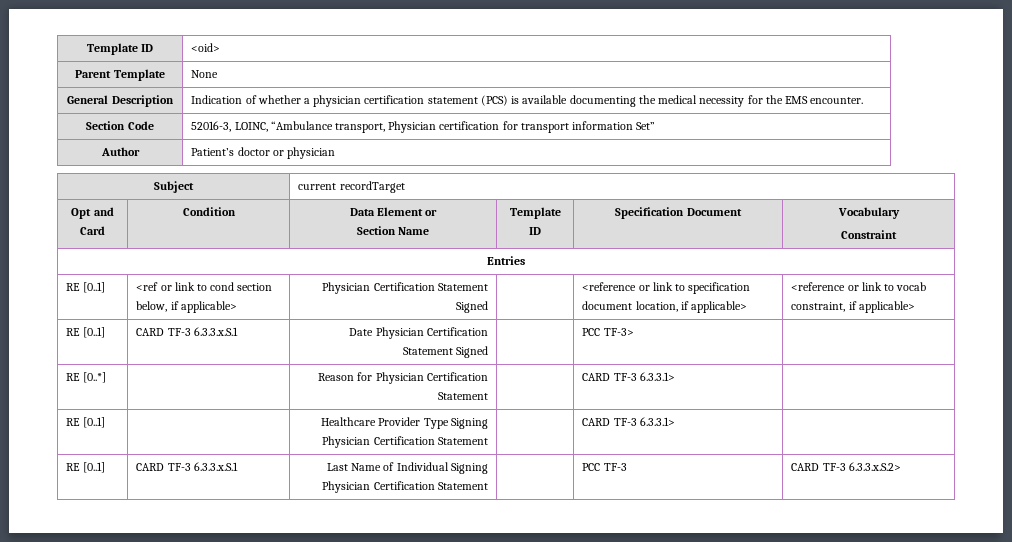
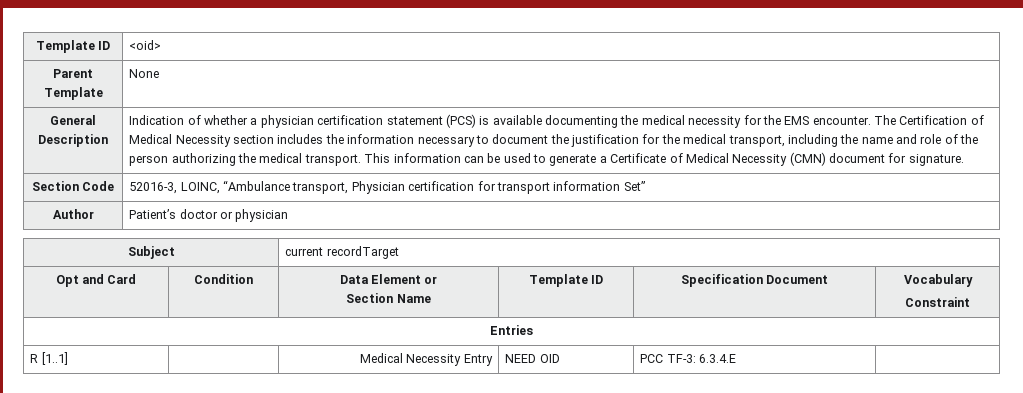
+ The Certification of Medical Necessity section includes the information necessary to document the justification for the medical transport, including the name and role of the person authorizing the medical transport. This information can be used to generate a Certificate of Medical Necessity (CMN) document for signature.
- RE [0..1] | <ref or link to cond section below, if applicable> | Physician Certification Statement Signed | | <reference or link to specification document location, if applicable> | <reference or link to vocab constraint, if applicable>
- RE [0..1] | CARD TF-3 6.3.3.x.S.1 | Date Physician Certification Statement Signed | | PCC TF-3> |
- RE [0..*] | | Reason for Physician Certification Statement | | CARD TF-3 6.3.3.1> |
- RE [0..1] | | Healthcare Provider Type Signing Physician Certification Statement | | CARD TF-3 6.3.3.1> |
- RE [0..1] | CARD TF-3 6.3.3.x.S.1 | Last Name of Individual Signing Physician Certification Statement | | PCC TF-3 | CARD TF-3 6.3.3.x.S.2>
+ R [1..1] | | Medical Necessity Entry | NEED OID | PCC TF-3: 6.3.4.E |

